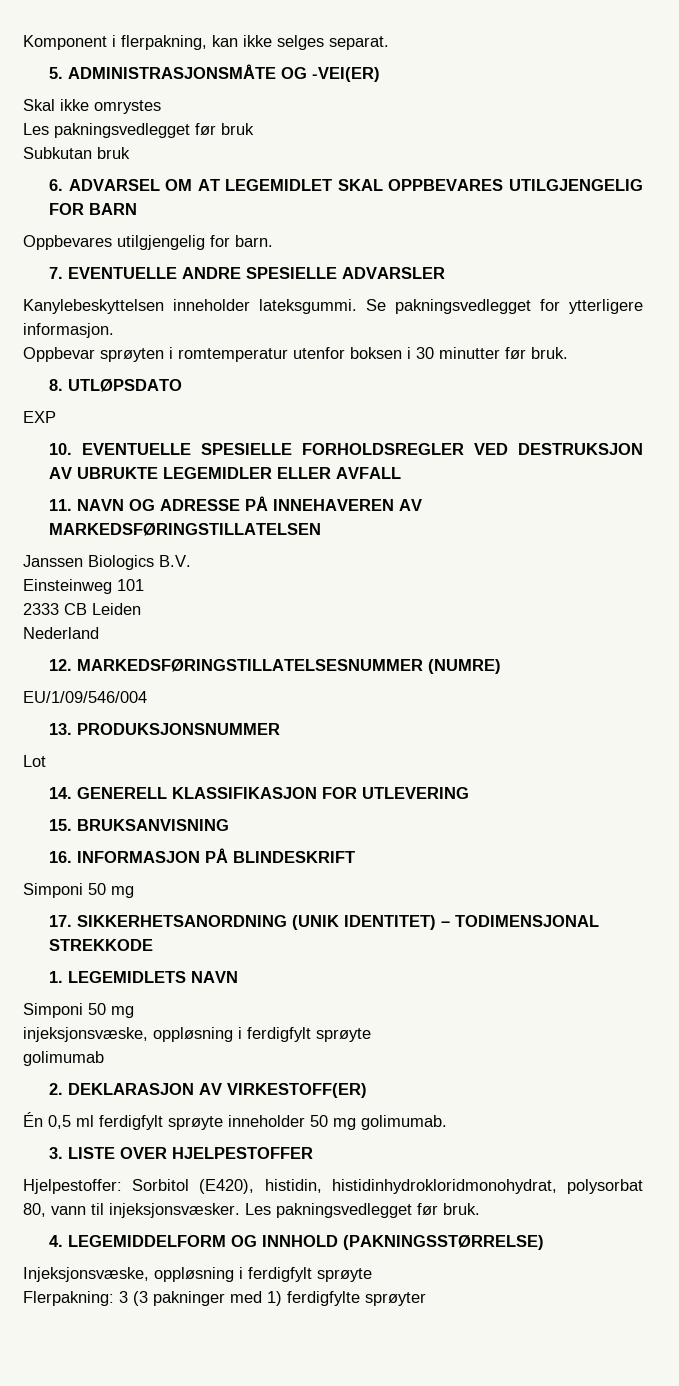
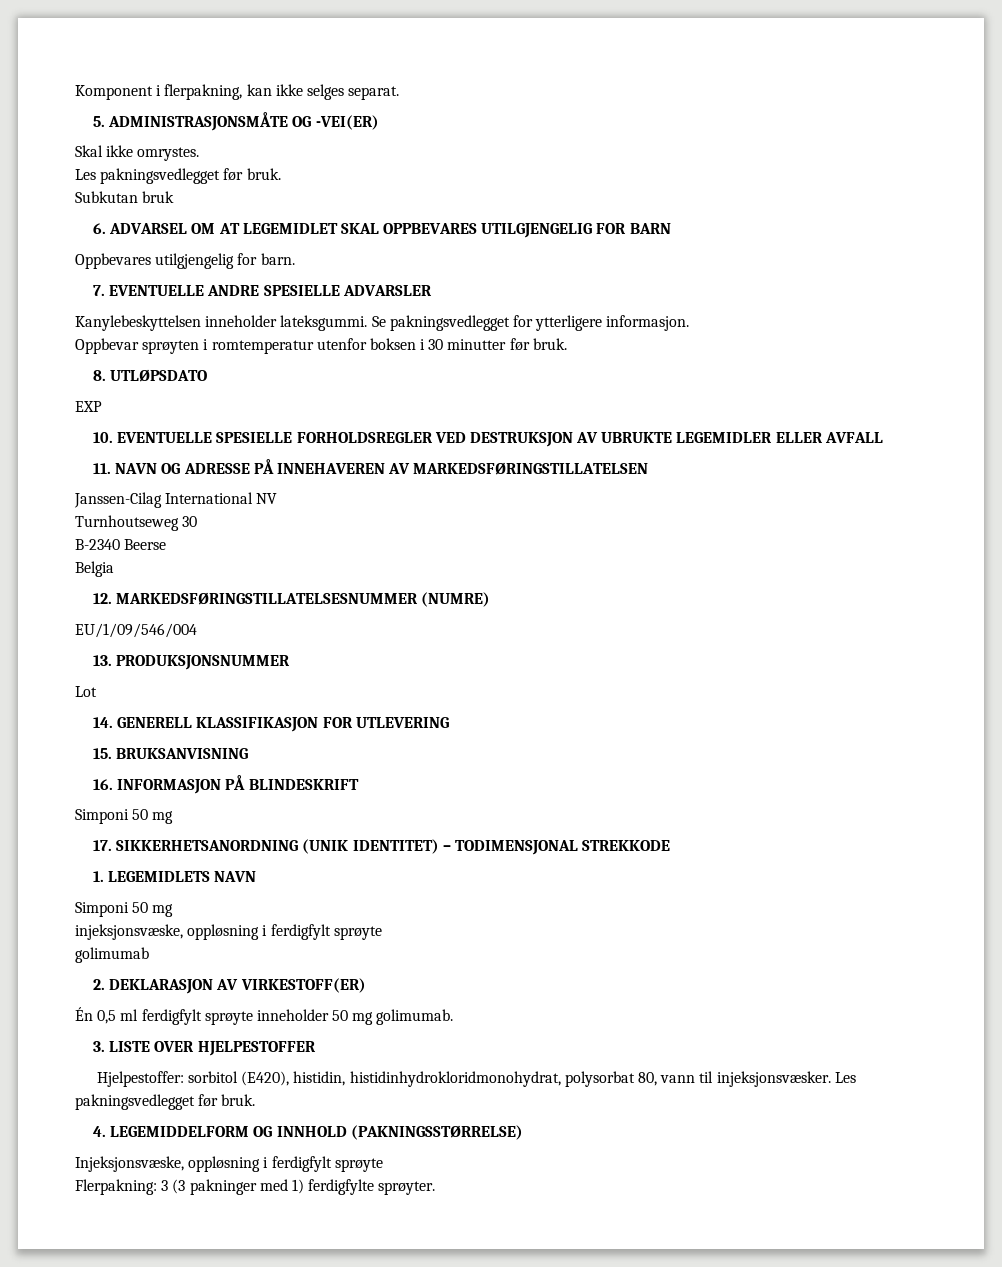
- Skal ikke omrystes
- Les pakningsvedlegget før bruk
+ Skal ikke omrystes.
+ Les pakningsvedlegget før bruk.
- Janssen Biologics B.V.
- Einsteinweg 101
- 2333 CB Leiden
- Nederland
+ Janssen-Cilag International NV
+ Turnhoutseweg 30
+ B-2340 Beerse
+ Belgia
- Hjelpestoffer: Sorbitol (E420), histidin, histidinhydrokloridmonohydrat, polysorbat 80, vann til injeksjonsvæsker.
+ Hjelpestoffer: sorbitol (E420), histidin, histidinhydrokloridmonohydrat, polysorbat 80, vann til injeksjonsvæsker.
- Flerpakning: 3 (3 pakninger med 1) ferdigfylte sprøyter
+ Flerpakning: 3 (3 pakninger med 1) ferdigfylte sprøyter.

